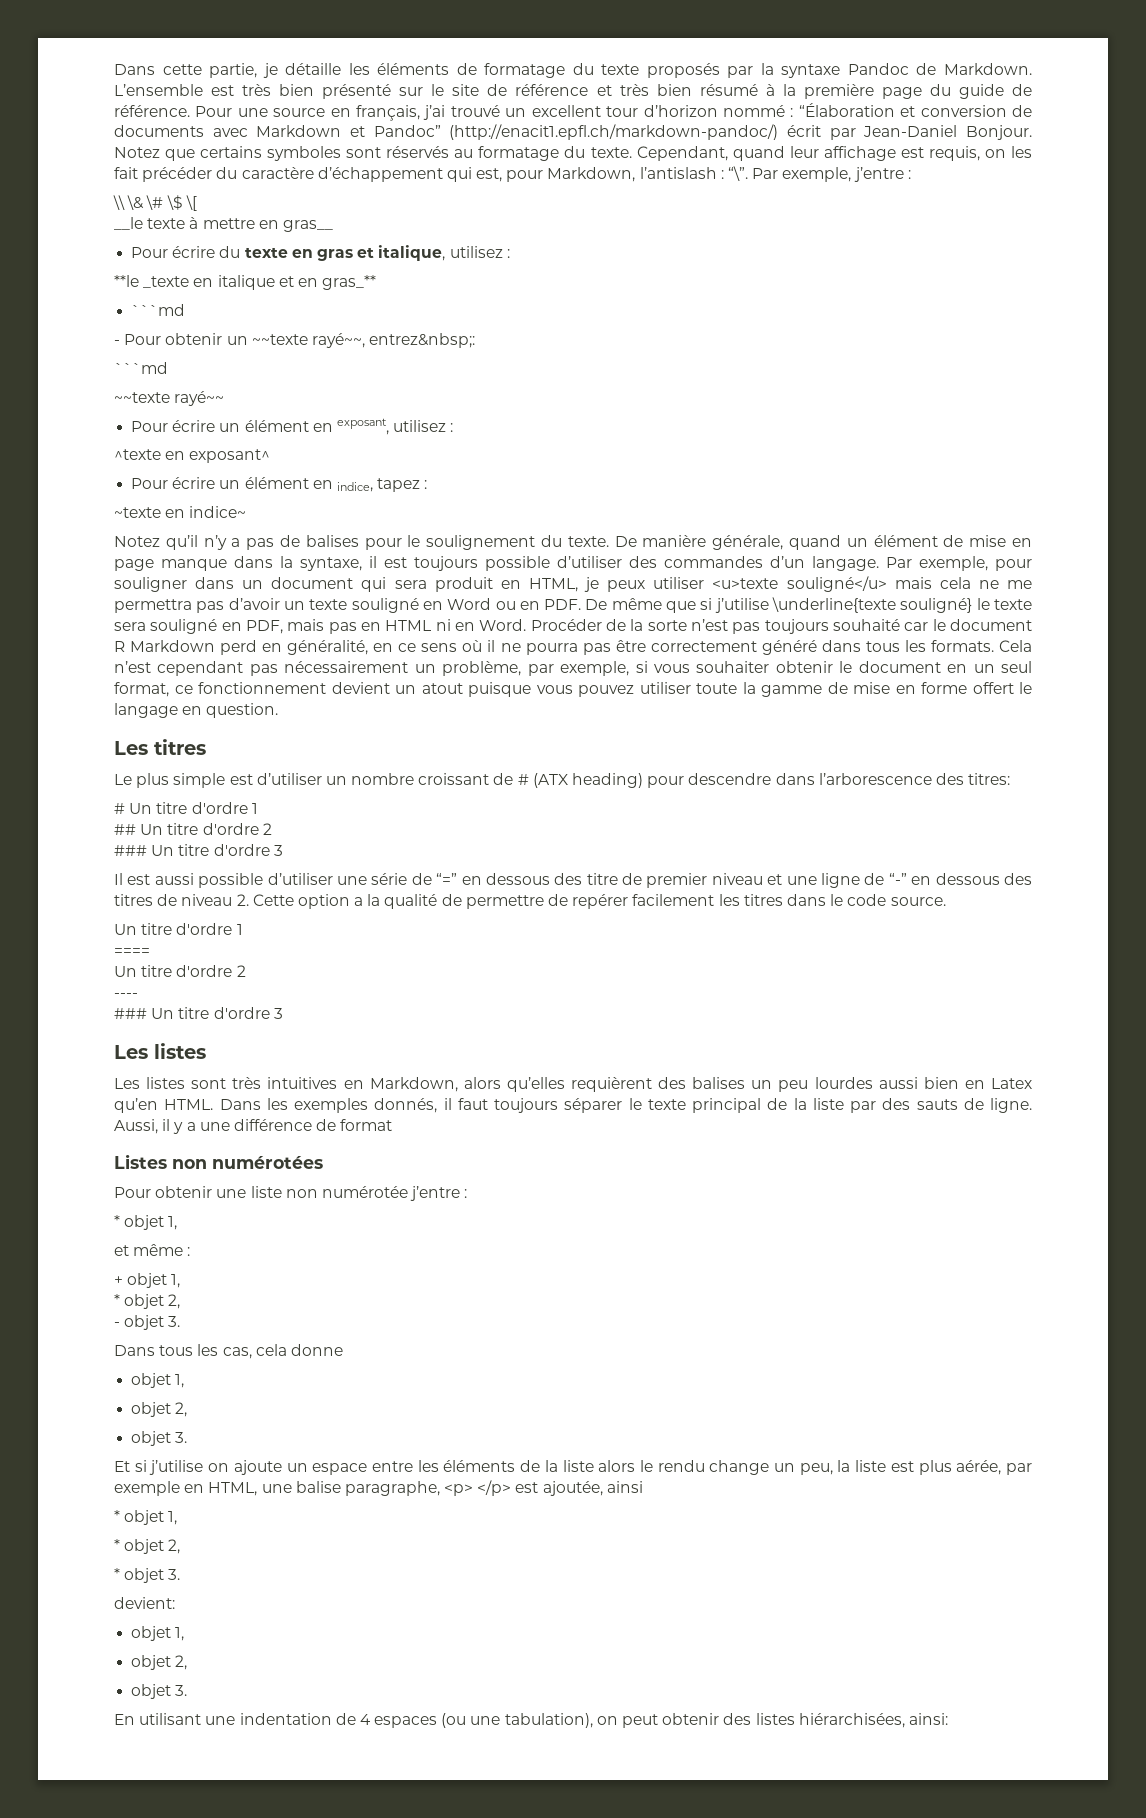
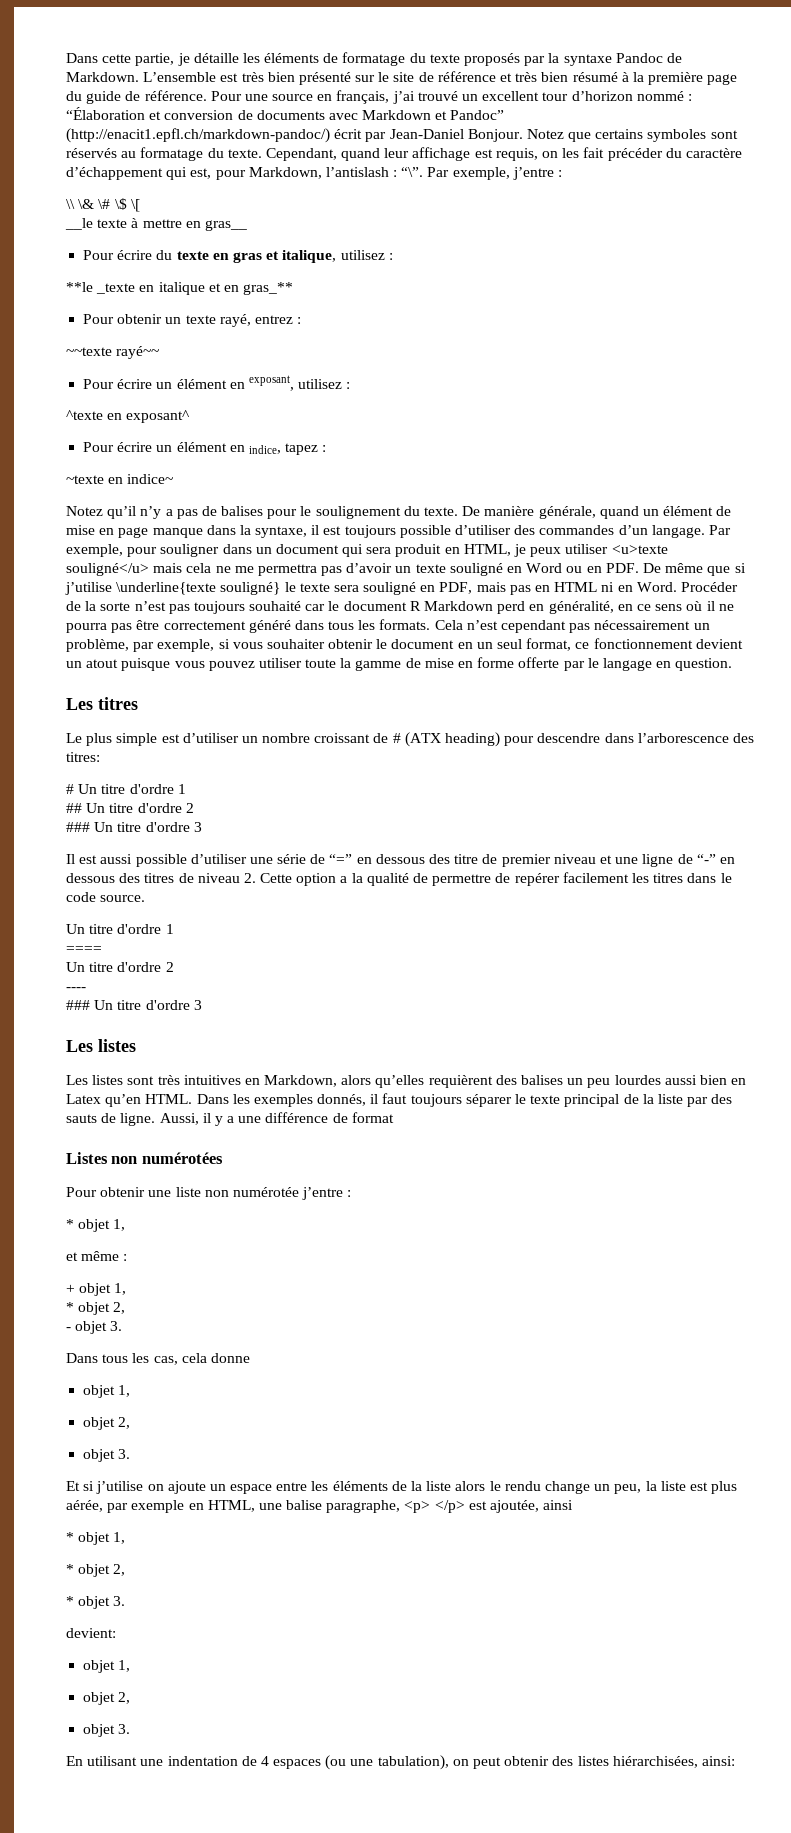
  **le _texte en italique et en gras_**
- ```md
- - Pour obtenir un ~~texte rayé~~, entrez&nbsp;:
- ```md
+ Pour obtenir un texte rayé, entrez :
- Cela n’est cependant pas nécessairement un problème, par exemple, si vous souhaiter obtenir le document en un seul format, ce fonctionnement devient un atout puisque vous pouvez utiliser toute la gamme de mise en forme offert le langage en question.
+ Cela n’est cependant pas nécessairement un problème, par exemple, si vous souhaiter obtenir le document en un seul format, ce fonctionnement devient un atout puisque vous pouvez utiliser toute la gamme de mise en forme offerte par le langage en question.

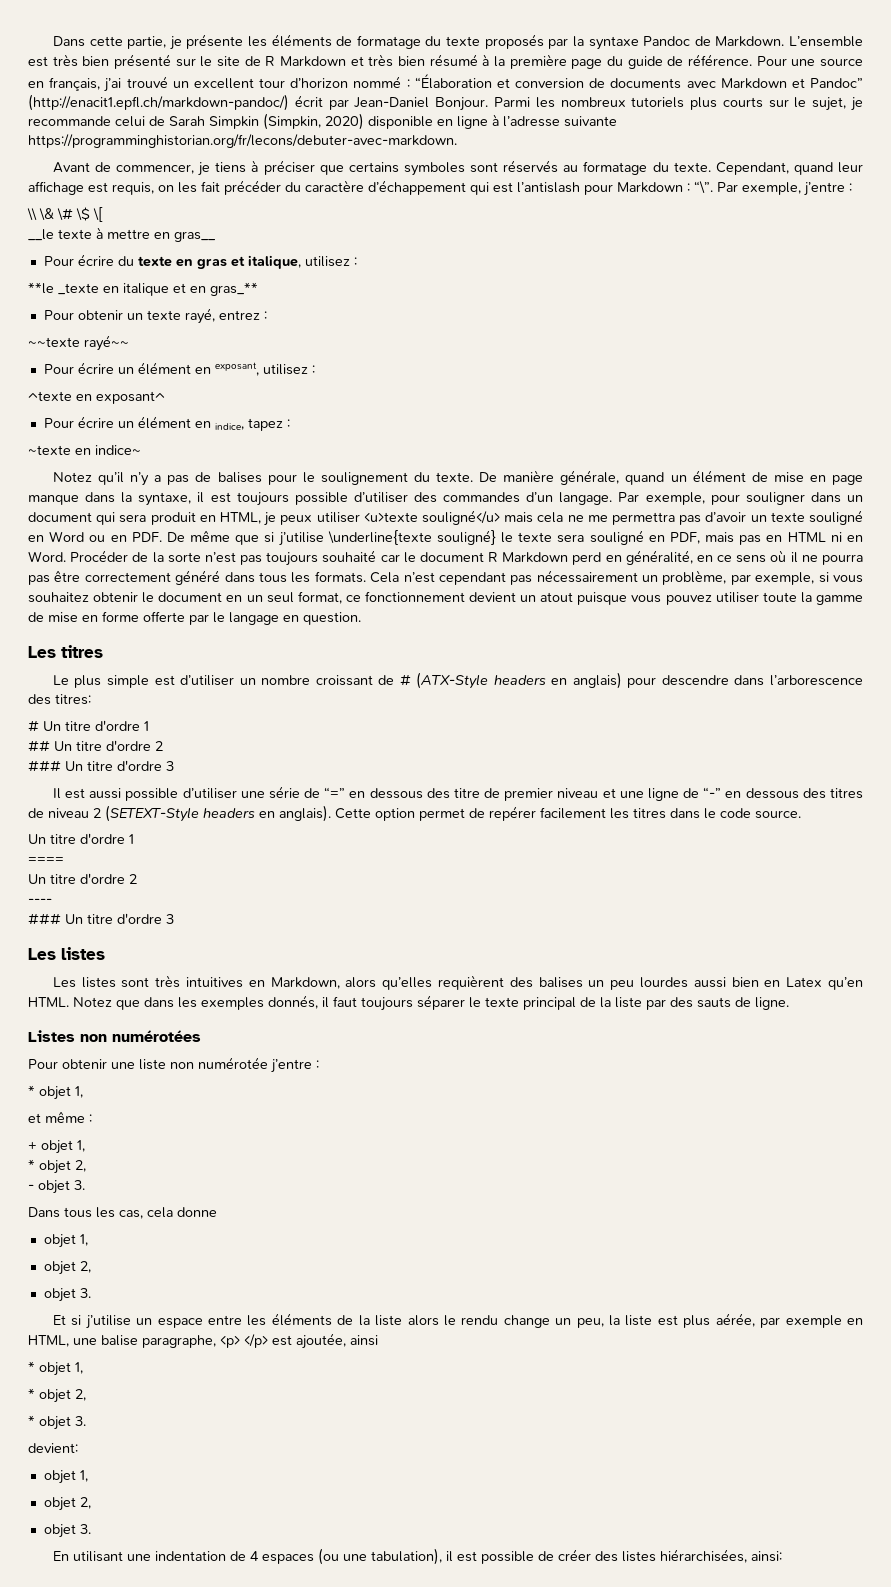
- Dans cette partie, je détaille les éléments de formatage du texte proposés par la syntaxe Pandoc de Markdown.
+ Dans cette partie, je présente les éléments de formatage du texte proposés par la syntaxe Pandoc de Markdown.
- L’ensemble est très bien présenté sur le site de référence et très bien résumé à la première page du guide de référence.
+ L’ensemble est très bien présenté sur le site de R Markdown et très bien résumé à la première page du guide de référence.
- Notez que certains symboles sont réservés au formatage du texte.
+ Parmi les nombreux tutoriels plus courts sur le sujet, je recommande celui de Sarah Simpkin (Simpkin, 2020) disponible en ligne à l’adresse suivante https://programminghistorian.org/fr/lecons/debuter-avec-markdown.
+ Avant de commencer, je tiens à préciser que certains symboles sont réservés au formatage du texte.
- Cependant, quand leur affichage est requis, on les fait précéder du caractère d’échappement qui est, pour Markdown, l’antislash : “\”.
+ Cependant, quand leur affichage est requis, on les fait précéder du caractère d’échappement qui est l’antislash pour Markdown : “\”.
- Cela n’est cependant pas nécessairement un problème, par exemple, si vous souhaiter obtenir le document en un seul format, ce fonctionnement devient un atout puisque vous pouvez utiliser toute la gamme de mise en forme offerte par le langage en question.
+ Cela n’est cependant pas nécessairement un problème, par exemple, si vous souhaitez obtenir le document en un seul format, ce fonctionnement devient un atout puisque vous pouvez utiliser toute la gamme de mise en forme offerte par le langage en question.
- Le plus simple est d’utiliser un nombre croissant de # (ATX heading) pour descendre dans l’arborescence des titres:
+ Le plus simple est d’utiliser un nombre croissant de # (ATX-Style headers en anglais) pour descendre dans l’arborescence des titres:
- Il est aussi possible d’utiliser une série de “=” en dessous des titre de premier niveau et une ligne de “-” en dessous des titres de niveau 2. Cette option a la qualité de permettre de repérer facilement les titres dans le code source.
+ Il est aussi possible d’utiliser une série de “=” en dessous des titre de premier niveau et une ligne de “-” en dessous des titres de niveau 2 (SETEXT-Style headers en anglais). Cette option permet de repérer facilement les titres dans le code source.
- Dans les exemples donnés, il faut toujours séparer le texte principal de la liste par des sauts de ligne. Aussi, il y a une différence de format
+ Notez que dans les exemples donnés, il faut toujours séparer le texte principal de la liste par des sauts de ligne.
- Et si j’utilise on ajoute un espace entre les éléments de la liste alors le rendu change un peu, la liste est plus aérée, par exemple en HTML, une balise paragraphe, <p> </p> est ajoutée, ainsi
+ Et si j’utilise un espace entre les éléments de la liste alors le rendu change un peu, la liste est plus aérée, par exemple en HTML, une balise paragraphe, <p> </p> est ajoutée, ainsi
- En utilisant une indentation de 4 espaces (ou une tabulation), on peut obtenir des listes hiérarchisées, ainsi:
+ En utilisant une indentation de 4 espaces (ou une tabulation), il est possible de créer des listes hiérarchisées, ainsi:

